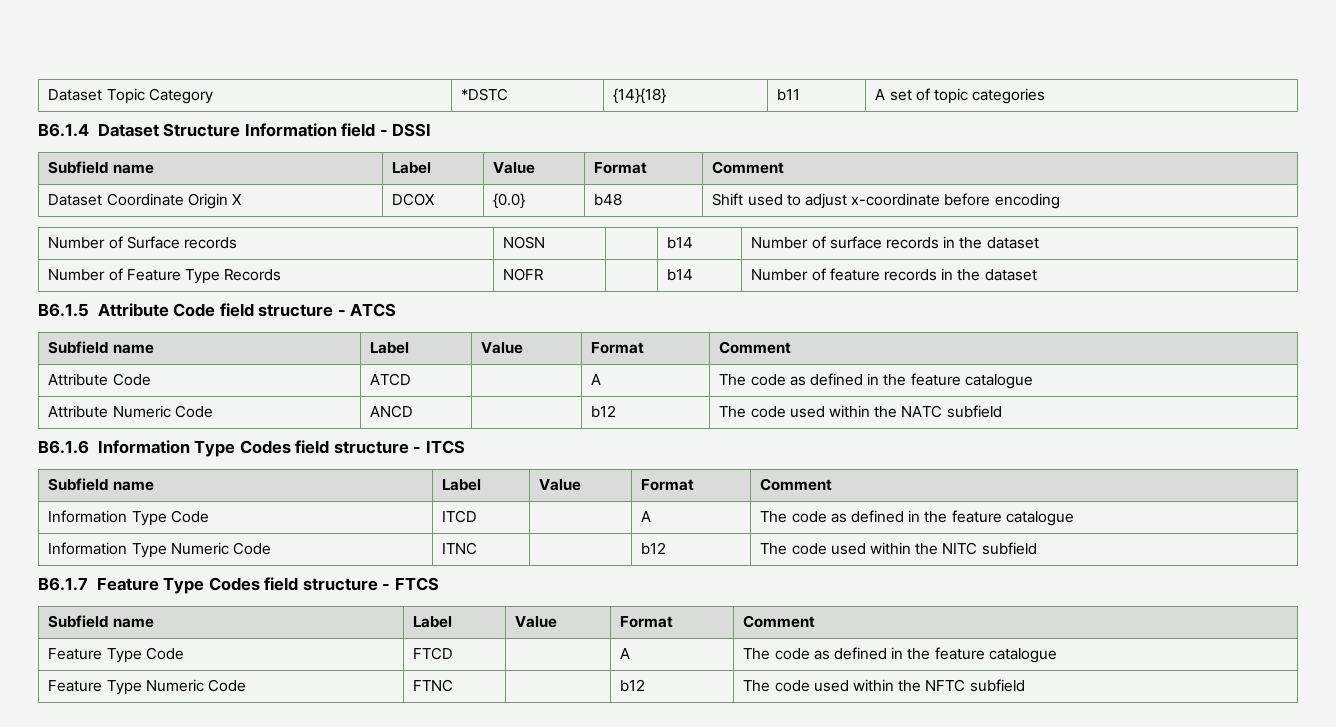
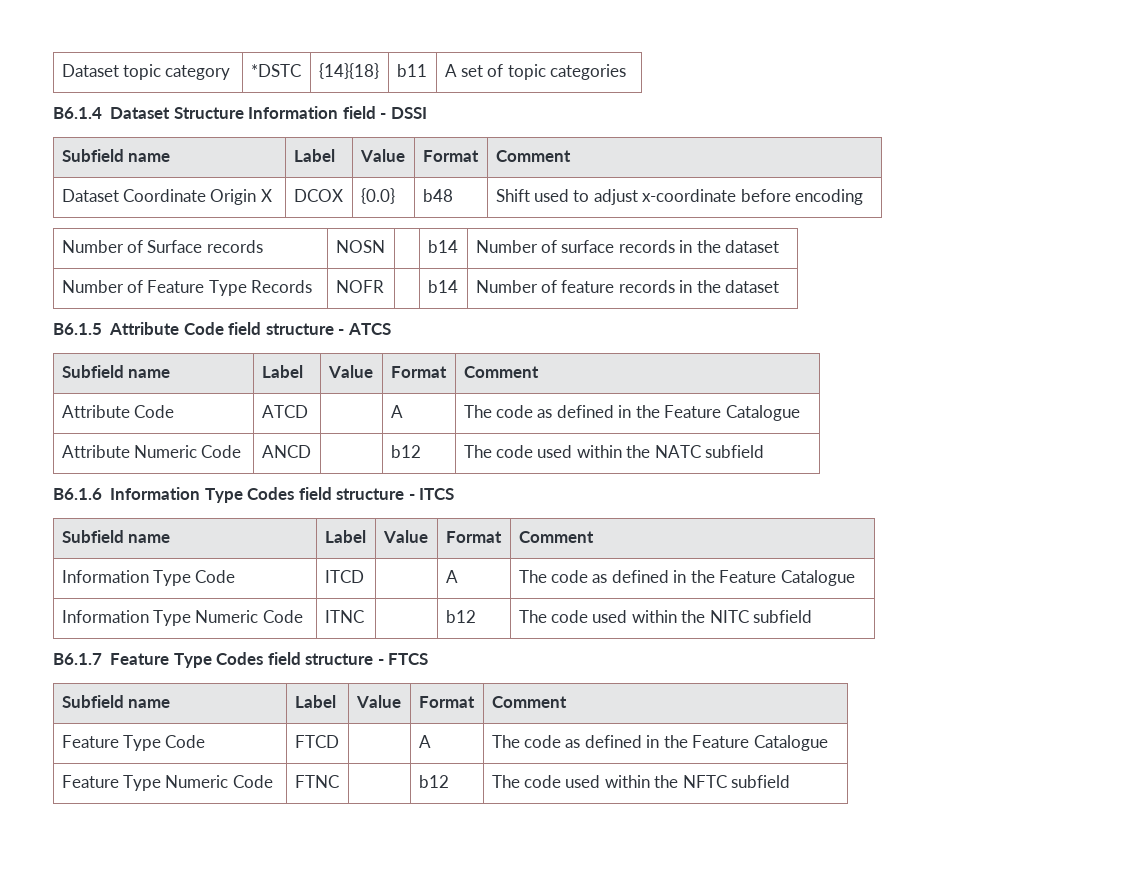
- Dataset Topic Category | *DSTC | {14}{18} | b11 | A set of topic categories
+ Dataset topic category | *DSTC | {14}{18} | b11 | A set of topic categories
- Attribute Code | ATCD | | A | The code as defined in the feature catalogue
+ Attribute Code | ATCD | | A | The code as defined in the Feature Catalogue
- Information Type Code | ITCD | | A | The code as defined in the feature catalogue
+ Information Type Code | ITCD | | A | The code as defined in the Feature Catalogue
- Feature Type Code | FTCD | | A | The code as defined in the feature catalogue
+ Feature Type Code | FTCD | | A | The code as defined in the Feature Catalogue

